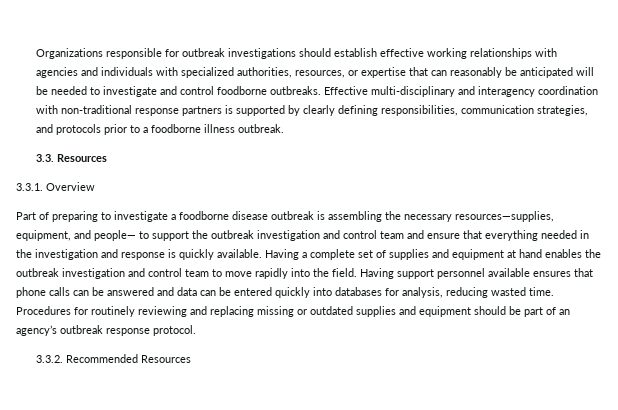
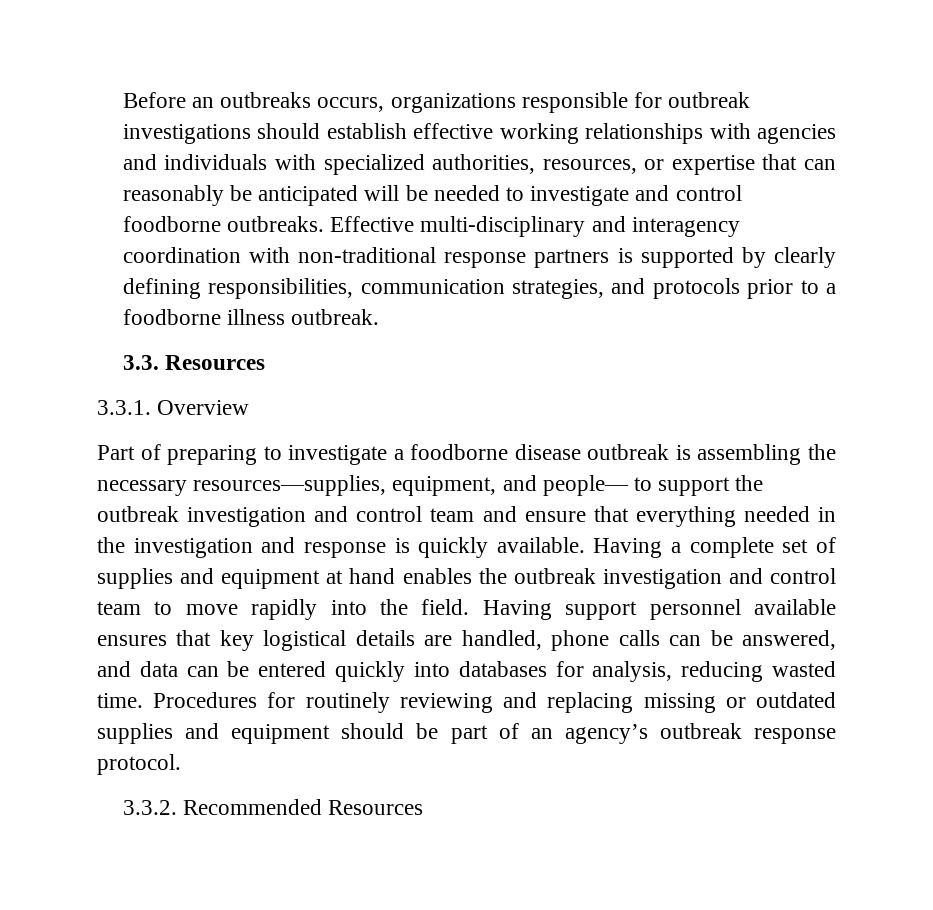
- Organizations responsible for outbreak investigations should establish effective working relationships with agencies and individuals with specialized authorities, resources, or expertise that can reasonably be anticipated will be needed to investigate and control foodborne outbreaks.
+ Before an outbreaks occurs, organizations responsible for outbreak investigations should establish effective working relationships with agencies and individuals with specialized authorities, resources, or expertise that can reasonably be anticipated will be needed to investigate and control foodborne outbreaks.
- Having support personnel available ensures that phone calls can be answered and data can be entered quickly into databases for analysis, reducing wasted time.
+ Having support personnel available ensures that key logistical details are handled, phone calls can be answered, and data can be entered quickly into databases for analysis, reducing wasted time.

